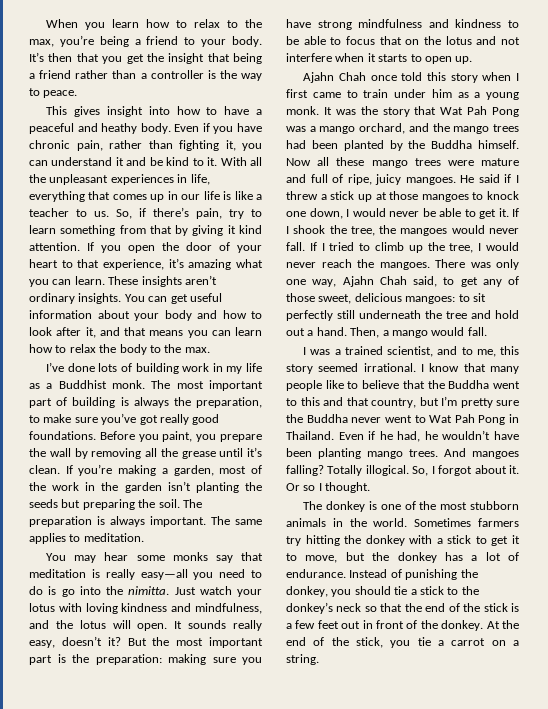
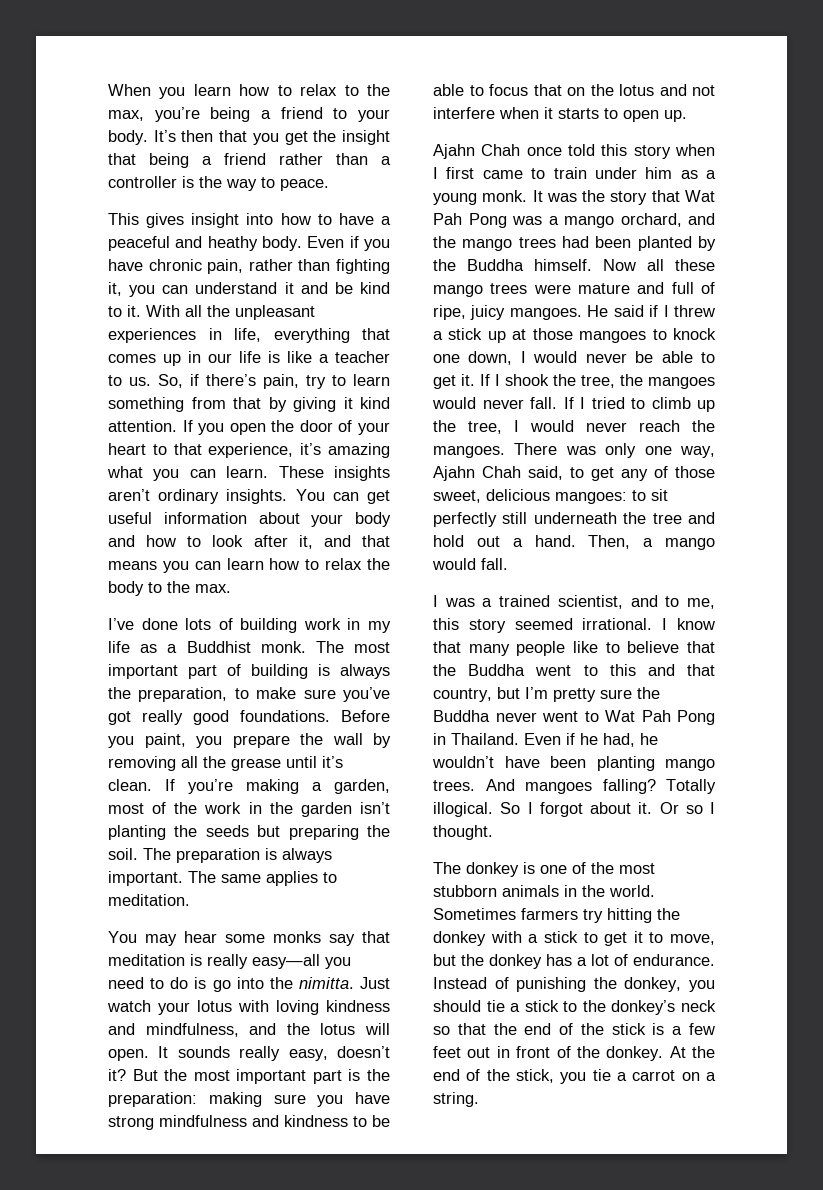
- So, I forgot about it.
+ So I forgot about it.

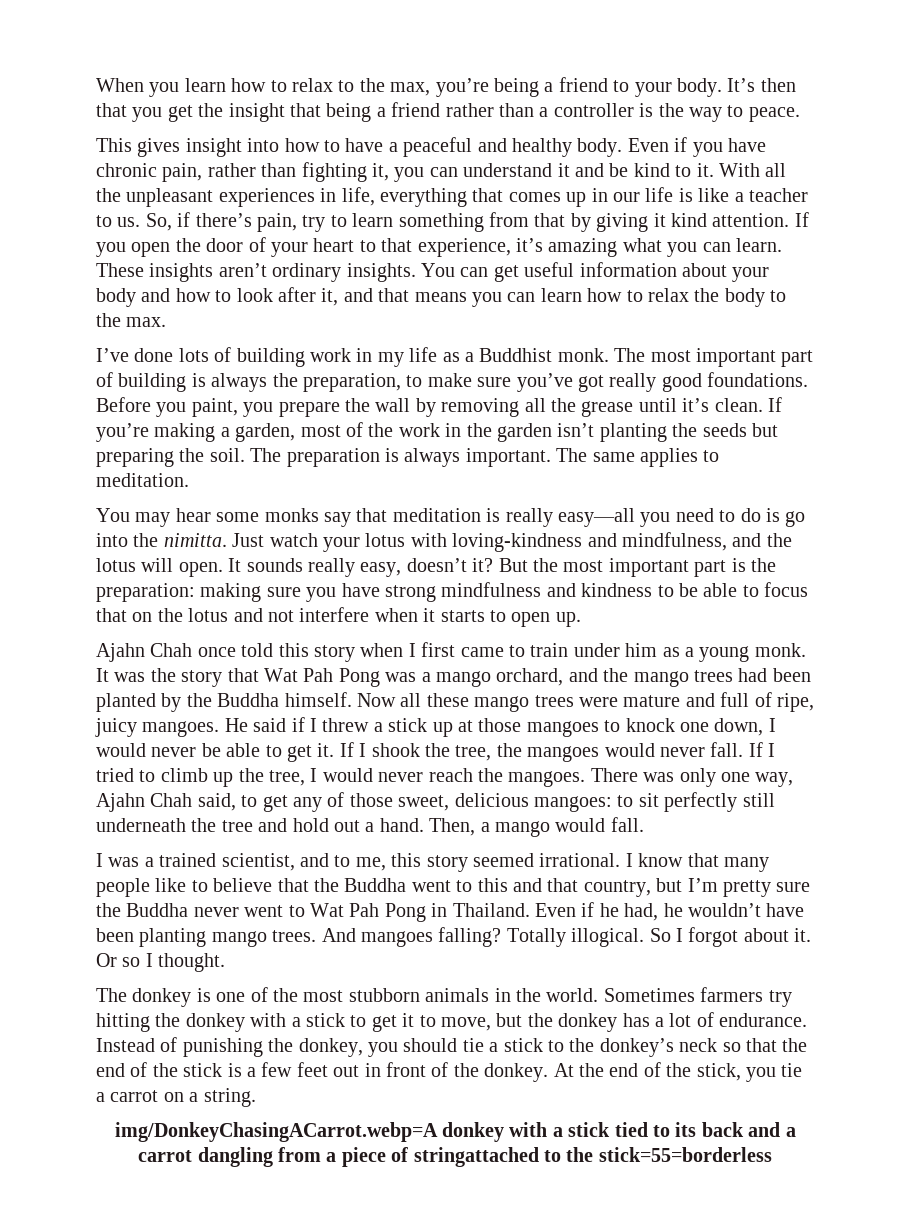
- This gives insight into how to have a peaceful and heathy body.
+ This gives insight into how to have a peaceful and healthy body.
- Just watch your lotus with loving kindness and mindfulness, and the lotus will open.
+ Just watch your lotus with loving-kindness and mindfulness, and the lotus will open.
+ img/DonkeyChasingACarrot.webp=A donkey with a stick tied to its back and a carrot dangling from a piece of stringattached to the stick=55=borderless

